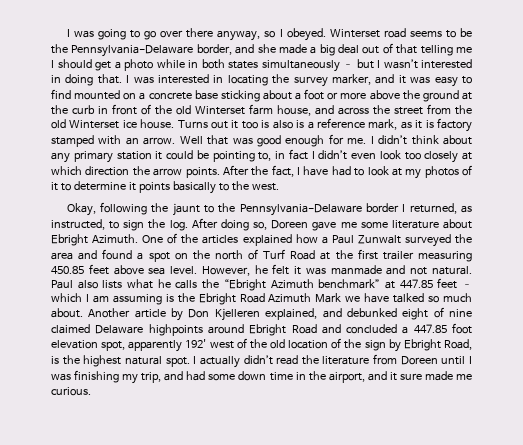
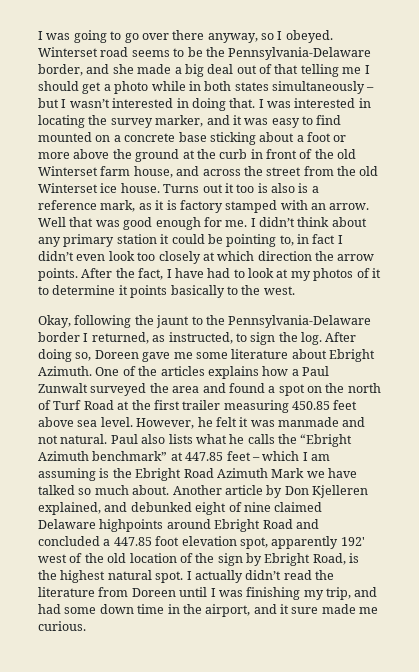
- One of the articles explained how a Paul Zunwalt surveyed the area and found a spot on the north of Turf Road at the first trailer measuring 450.85 feet above sea level.
+ One of the articles explains how a Paul Zunwalt surveyed the area and found a spot on the north of Turf Road at the first trailer measuring 450.85 feet above sea level.

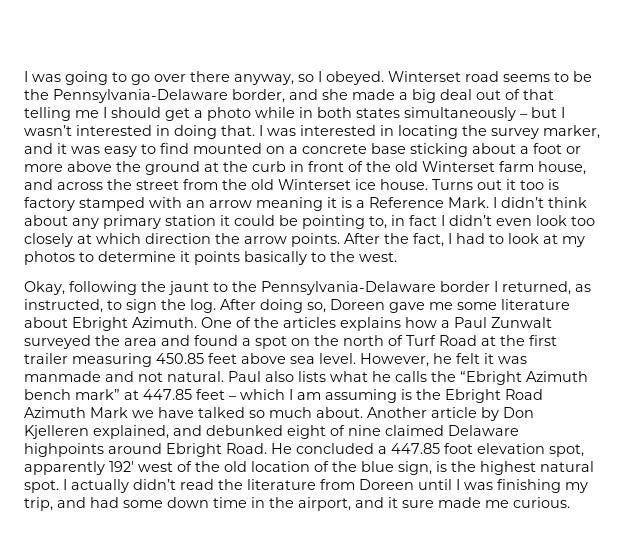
- Turns out it too is also is a reference mark, as it is factory stamped with an arrow. Well that was good enough for me.
+ Turns out it too is factory stamped with an arrow meaning it is a Reference Mark.
- After the fact, I have had to look at my photos of it to determine it points basically to the west.
+ After the fact, I had to look at my photos to determine it points basically to the west.
- Paul also lists what he calls the “Ebright Azimuth benchmark” at 447.85 feet – which I am assuming is the Ebright Road Azimuth Mark we have talked so much about.
+ Paul also lists what he calls the “Ebright Azimuth bench mark” at 447.85 feet – which I am assuming is the Ebright Road Azimuth Mark we have talked so much about.
- Another article by Don Kjelleren explained, and debunked eight of nine claimed Delaware highpoints around Ebright Road and concluded a 447.85 foot elevation spot, apparently 192' west of the old location of the sign by Ebright Road, is the highest natural spot.
+ Another article by Don Kjelleren explained, and debunked eight of nine claimed Delaware highpoints around Ebright Road. He concluded a 447.85 foot elevation spot, apparently 192' west of the old location of the blue sign, is the highest natural spot.

